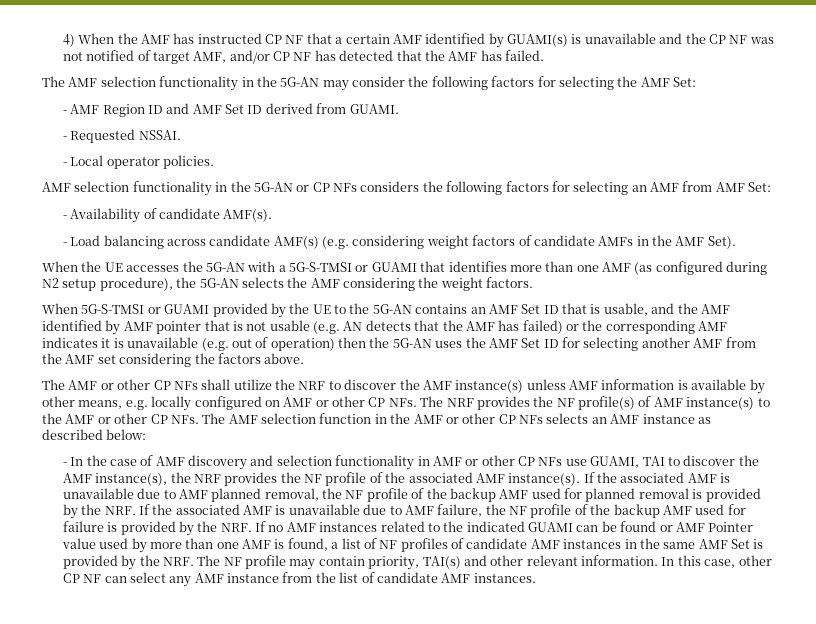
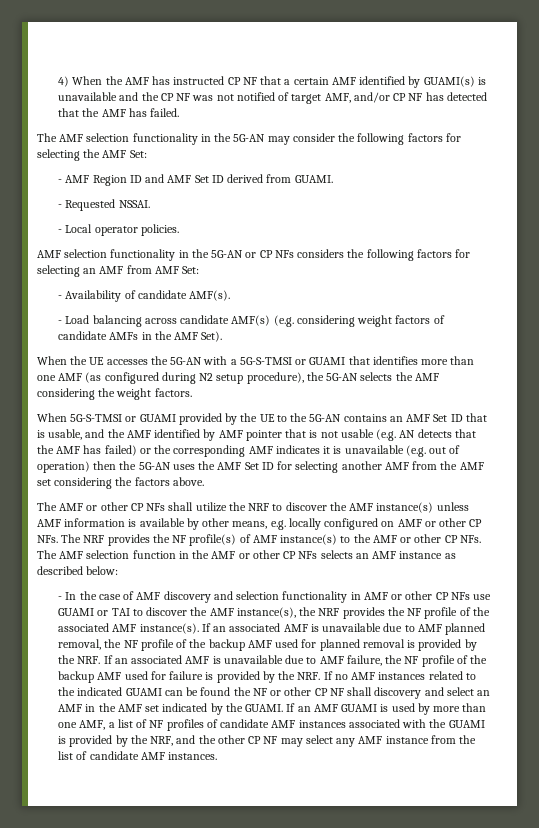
- - In the case of AMF discovery and selection functionality in AMF or other CP NFs use GUAMI, TAI to discover the AMF instance(s), the NRF provides the NF profile of the associated AMF instance(s).
+ - In the case of AMF discovery and selection functionality in AMF or other CP NFs use GUAMI or TAI to discover the AMF instance(s), the NRF provides the NF profile of the associated AMF instance(s).
- If the associated AMF is unavailable due to AMF planned removal, the NF profile of the backup AMF used for planned removal is provided by the NRF. If the associated AMF is unavailable due to AMF failure, the NF profile of the backup AMF used for failure is provided by the NRF. If no AMF instances related to the indicated GUAMI can be found or AMF Pointer value used by more than one AMF is found, a list of NF profiles of candidate AMF instances in the same AMF Set is provided by the NRF. The NF profile may contain priority, TAI(s) and other relevant information. In this case, other CP NF can select any AMF instance from the list of candidate AMF instances.
+ If an associated AMF is unavailable due to AMF planned removal, the NF profile of the backup AMF used for planned removal is provided by the NRF. If an associated AMF is unavailable due to AMF failure, the NF profile of the backup AMF used for failure is provided by the NRF. If no AMF instances related to the indicated GUAMI can be found the NF or other CP NF shall discovery and select an AMF in the AMF set indicated by the GUAMI. If an AMF GUAMI is used by more than one AMF, a list of NF profiles of candidate AMF instances associated with the GUAMI is provided by the NRF, and the other CP NF may select any AMF instance from the list of candidate AMF instances.

